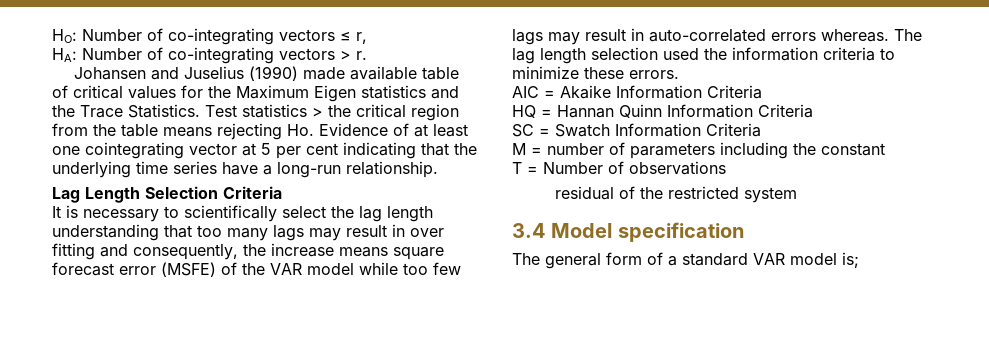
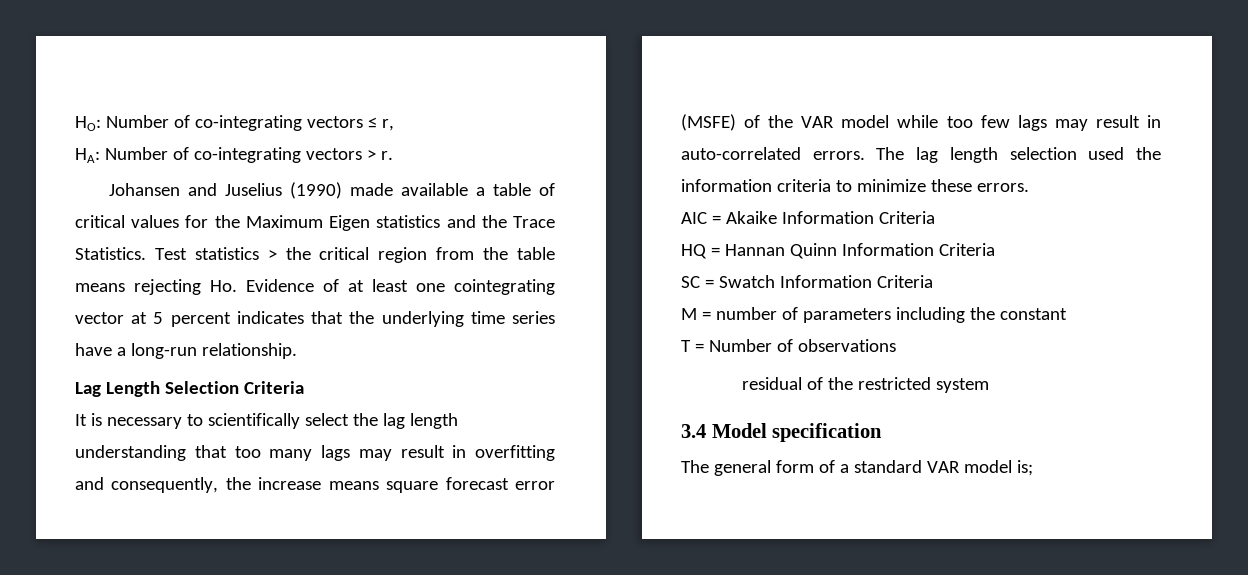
- Johansen and Juselius (1990) made available table of critical values for the Maximum Eigen statistics and the Trace Statistics.
+ Johansen and Juselius (1990) made available a table of critical values for the Maximum Eigen statistics and the Trace Statistics.
- Test statistics > the critical region from the table means rejecting Ho. Evidence of at least one cointegrating vector at 5 per cent indicating that the underlying time series have a long-run relationship.
+ Test statistics > the critical region from the table means rejecting Ho. Evidence of at least one cointegrating vector at 5 percent indicates that the underlying time series have a long-run relationship.
- It is necessary to scientifically select the lag length understanding that too many lags may result in over fitting and consequently, the increase means square forecast error (MSFE) of the VAR model while too few lags may result in auto-correlated errors whereas.
+ It is necessary to scientifically select the lag length understanding that too many lags may result in overfitting and consequently, the increase means square forecast error (MSFE) of the VAR model while too few lags may result in auto-correlated errors.

